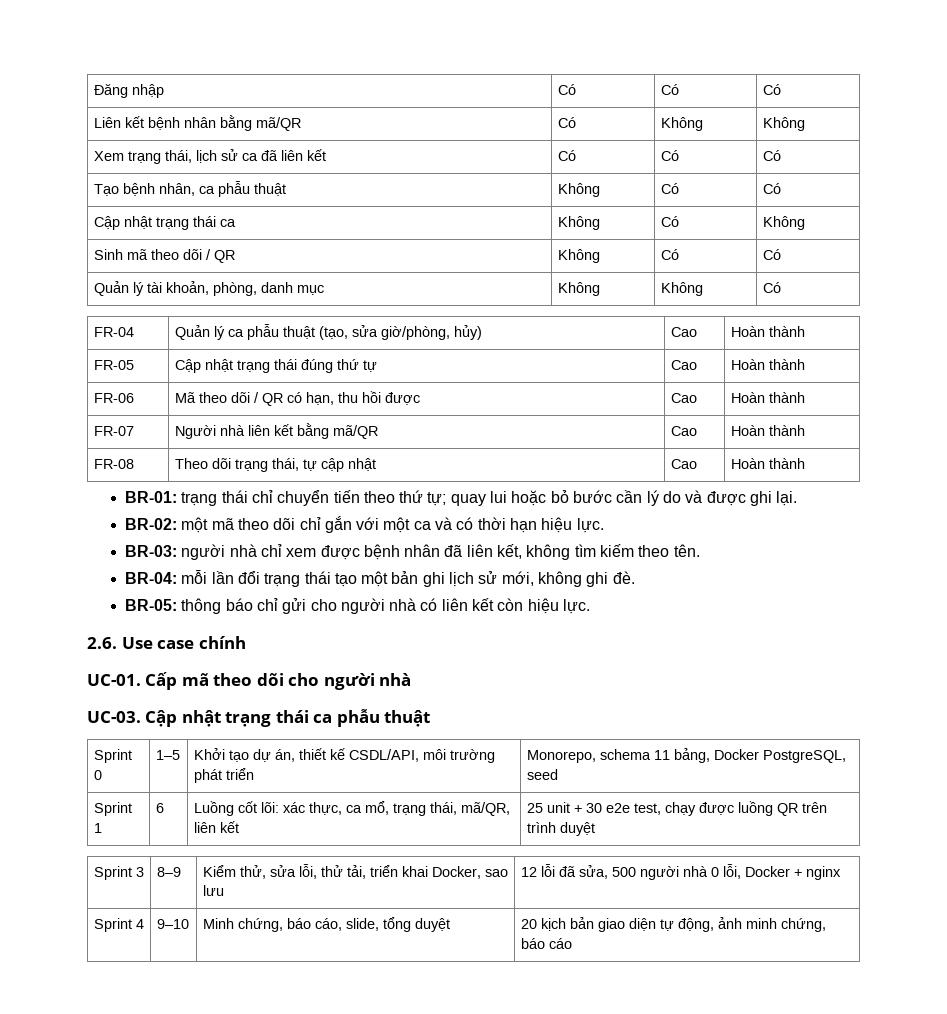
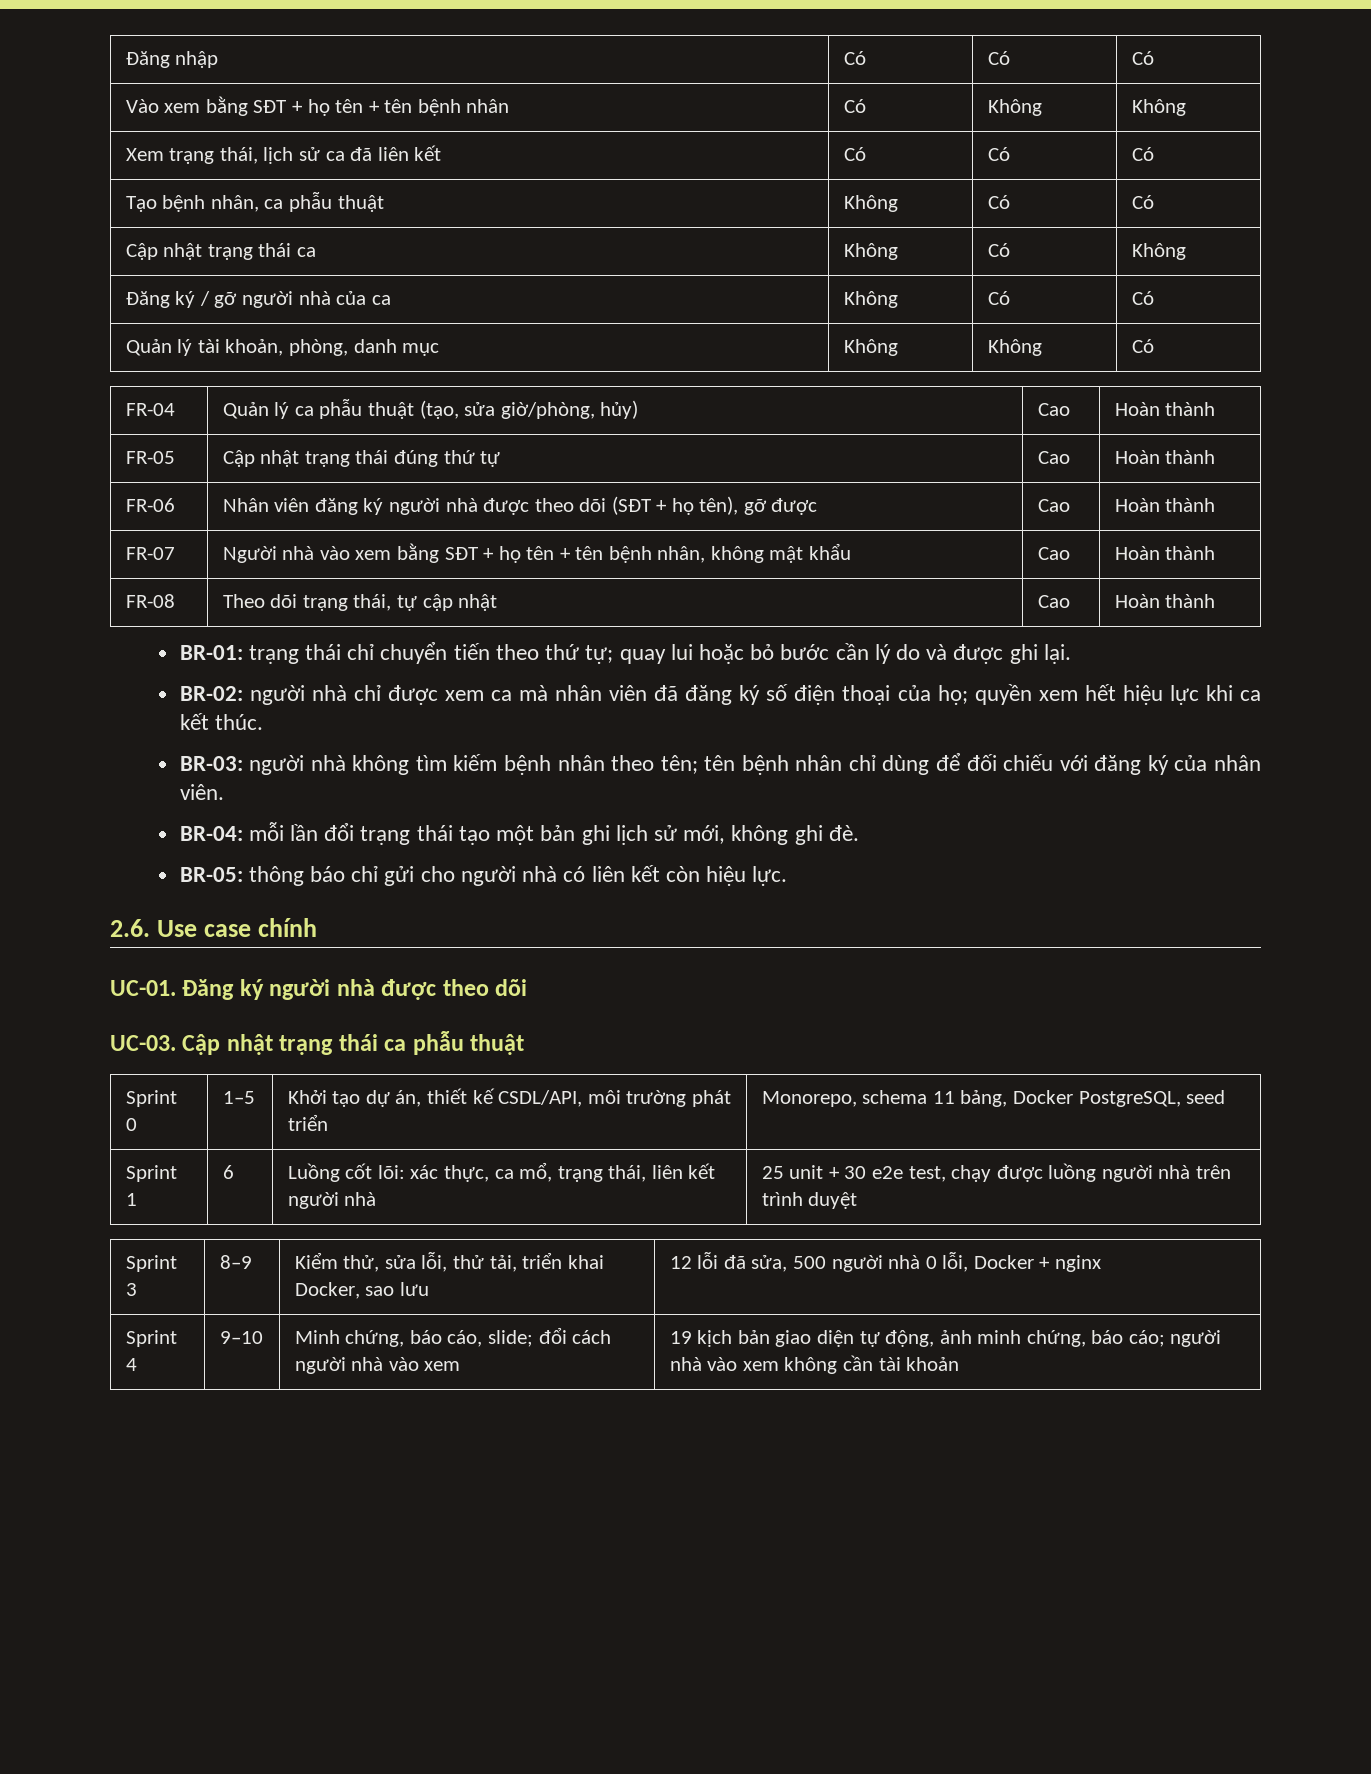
- Liên kết bệnh nhân bằng mã/QR | Có | Không | Không
+ Vào xem bằng SĐT + họ tên + tên bệnh nhân | Có | Không | Không
- Sinh mã theo dõi / QR | Không | Có | Có
+ Đăng ký / gỡ người nhà của ca | Không | Có | Có
- FR-06 | Mã theo dõi / QR có hạn, thu hồi được | Cao | Hoàn thành
+ FR-06 | Nhân viên đăng ký người nhà được theo dõi (SĐT + họ tên), gỡ được | Cao | Hoàn thành
- FR-07 | Người nhà liên kết bằng mã/QR | Cao | Hoàn thành
+ FR-07 | Người nhà vào xem bằng SĐT + họ tên + tên bệnh nhân, không mật khẩu | Cao | Hoàn thành
- BR-02: một mã theo dõi chỉ gắn với một ca và có thời hạn hiệu lực.
- BR-03: người nhà chỉ xem được bệnh nhân đã liên kết, không tìm kiếm theo tên.
+ BR-02: người nhà chỉ được xem ca mà nhân viên đã đăng ký số điện thoại của họ; quyền xem hết hiệu lực khi ca kết thúc.
+ BR-03: người nhà không tìm kiếm bệnh nhân theo tên; tên bệnh nhân chỉ dùng để đối chiếu với đăng ký của nhân viên.
- Cấp mã theo dõi cho người nhà
+ Đăng ký người nhà được theo dõi
- Sprint 1 | 6 | Luồng cốt lõi: xác thực, ca mổ, trạng thái, mã/QR, liên kết | 25 unit + 30 e2e test, chạy được luồng QR trên trình duyệt
+ Sprint 1 | 6 | Luồng cốt lõi: xác thực, ca mổ, trạng thái, liên kết người nhà | 25 unit + 30 e2e test, chạy được luồng người nhà trên trình duyệt
- Sprint 4 | 9–10 | Minh chứng, báo cáo, slide, tổng duyệt | 20 kịch bản giao diện tự động, ảnh minh chứng, báo cáo
+ Sprint 4 | 9–10 | Minh chứng, báo cáo, slide; đổi cách người nhà vào xem | 19 kịch bản giao diện tự động, ảnh minh chứng, báo cáo; người nhà vào xem không cần tài khoản

